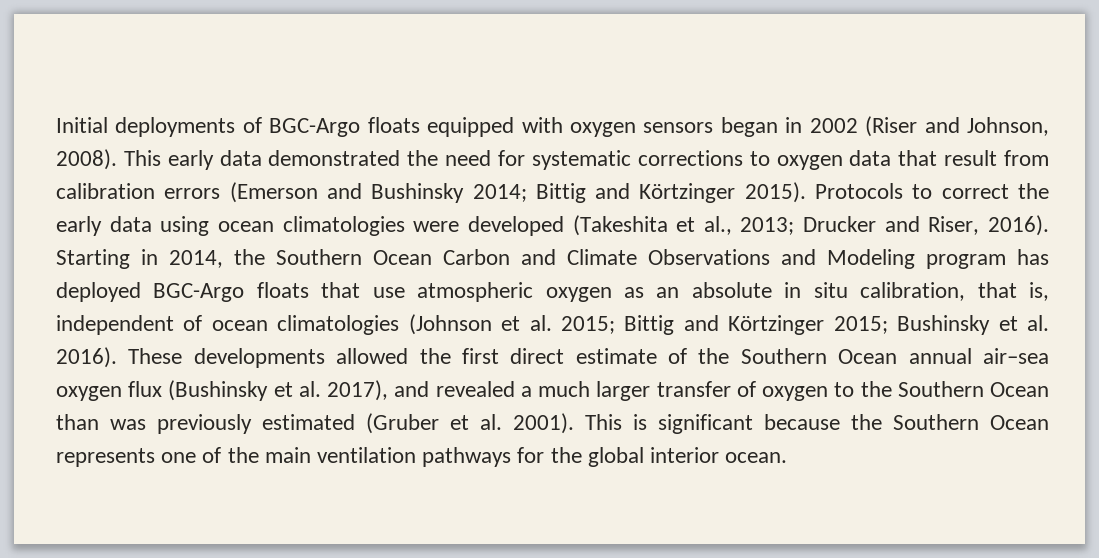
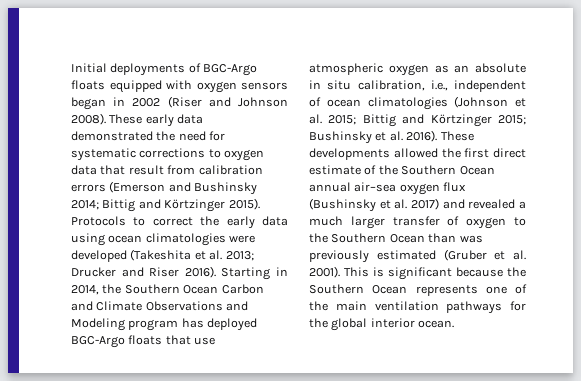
- Initial deployments of BGC-Argo floats equipped with oxygen sensors began in 2002 (Riser and Johnson, 2008). This early data demonstrated the need for systematic corrections to oxygen data that result from calibration errors (Emerson and Bushinsky 2014; Bittig and Körtzinger 2015).
+ Initial deployments of BGC-Argo floats equipped with oxygen sensors began in 2002 (Riser and Johnson 2008). These early data demonstrated the need for systematic corrections to oxygen data that result from calibration errors (Emerson and Bushinsky 2014; Bittig and Körtzinger 2015).
- Protocols to correct the early data using ocean climatologies were developed (Takeshita et al., 2013; Drucker and Riser, 2016).
+ Protocols to correct the early data using ocean climatologies were developed (Takeshita et al. 2013; Drucker and Riser 2016).
- Starting in 2014, the Southern Ocean Carbon and Climate Observations and Modeling program has deployed BGC-Argo floats that use atmospheric oxygen as an absolute in situ calibration, that is, independent of ocean climatologies (Johnson et al. 2015; Bittig and Körtzinger 2015; Bushinsky et al. 2016).
+ Starting in 2014, the Southern Ocean Carbon and Climate Observations and Modeling program has deployed BGC-Argo floats that use atmospheric oxygen as an absolute in situ calibration, i.e., independent of ocean climatologies (Johnson et al. 2015; Bittig and Körtzinger 2015; Bushinsky et al. 2016).
- These developments allowed the first direct estimate of the Southern Ocean annual air–sea oxygen flux (Bushinsky et al. 2017), and revealed a much larger transfer of oxygen to the Southern Ocean than was previously estimated (Gruber et al. 2001).
+ These developments allowed the first direct estimate of the Southern Ocean annual air–sea oxygen flux (Bushinsky et al. 2017) and revealed a much larger transfer of oxygen to the Southern Ocean than was previously estimated (Gruber et al. 2001).

